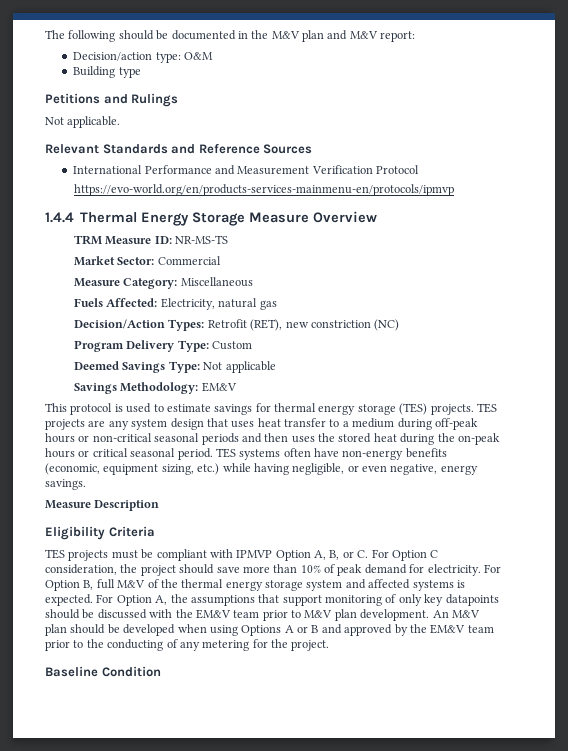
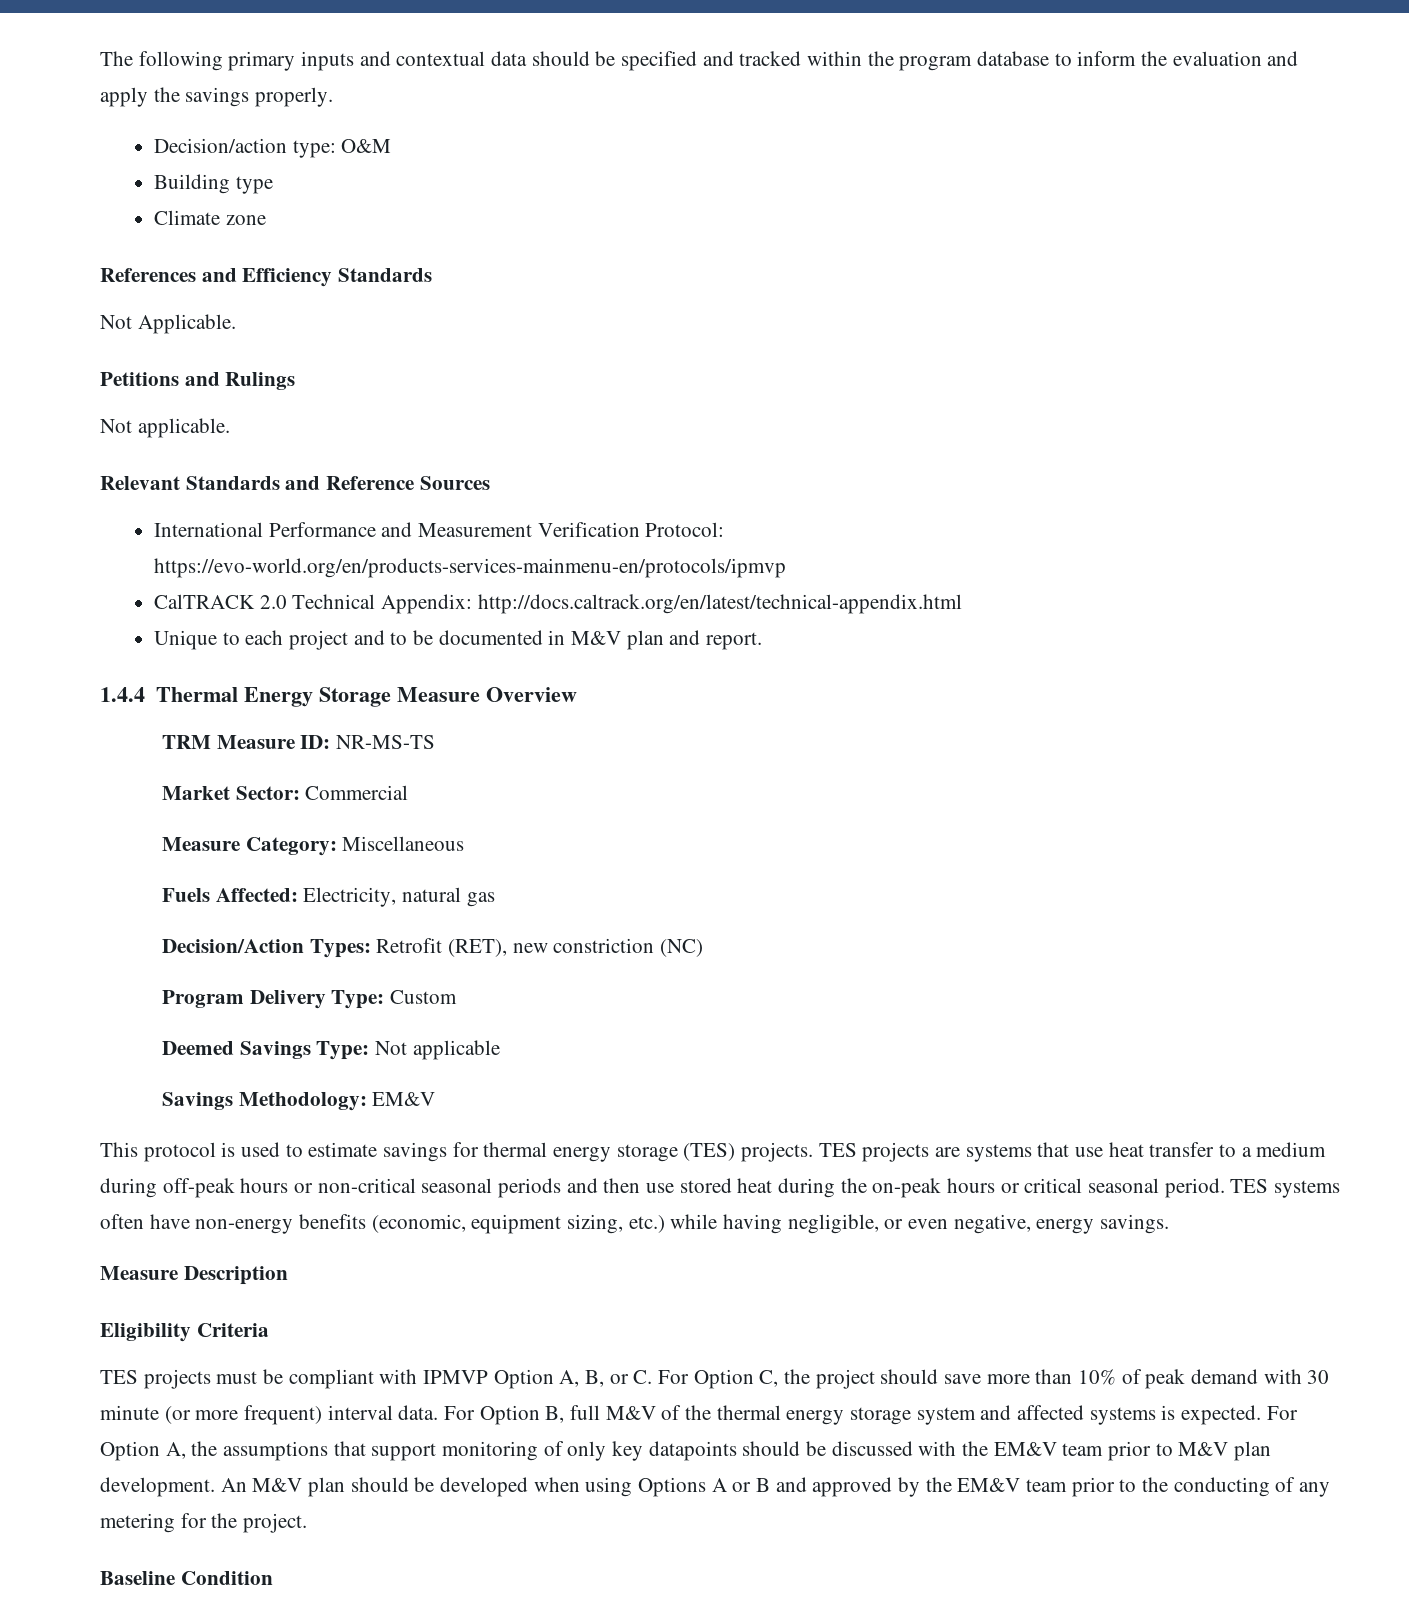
- The following should be documented in the M&V plan and M&V report:
+ The following primary inputs and contextual data should be specified and tracked within the program database to inform the evaluation and apply the savings properly.
+ Climate zone
+ References and Efficiency Standards
+ Not Applicable.
- International Performance and Measurement Verification Protocol
- https://evo-world.org/en/products-services-mainmenu-en/protocols/ipmvp
+ International Performance and Measurement Verification Protocol: https://evo-world.org/en/products-services-mainmenu-en/protocols/ipmvp
+ CalTRACK 2.0 Technical Appendix: http://docs.caltrack.org/en/latest/technical-appendix.html
+ Unique to each project and to be documented in M&V plan and report.
- TES projects are any system design that uses heat transfer to a medium during off-peak hours or non-critical seasonal periods and then uses the stored heat during the on-peak hours or critical seasonal period.
+ TES projects are systems that use heat transfer to a medium during off-peak hours or non-critical seasonal periods and then use stored heat during the on-peak hours or critical seasonal period.
- TES projects must be compliant with IPMVP Option A, B, or C. For Option C consideration, the project should save more than 10% of peak demand for electricity.
+ TES projects must be compliant with IPMVP Option A, B, or C. For Option C, the project should save more than 10% of peak demand with 30 minute (or more frequent) interval data.

